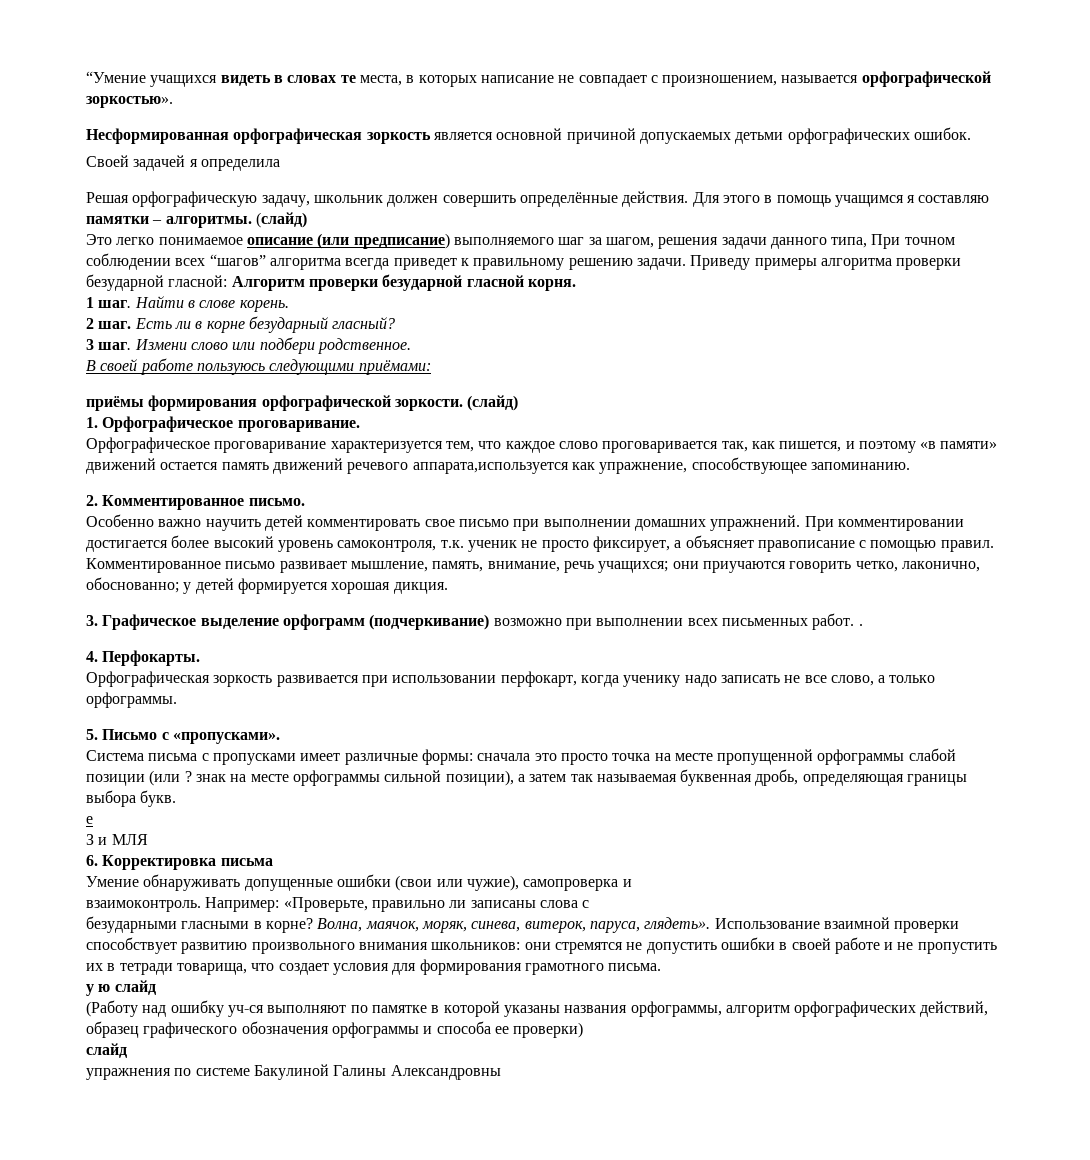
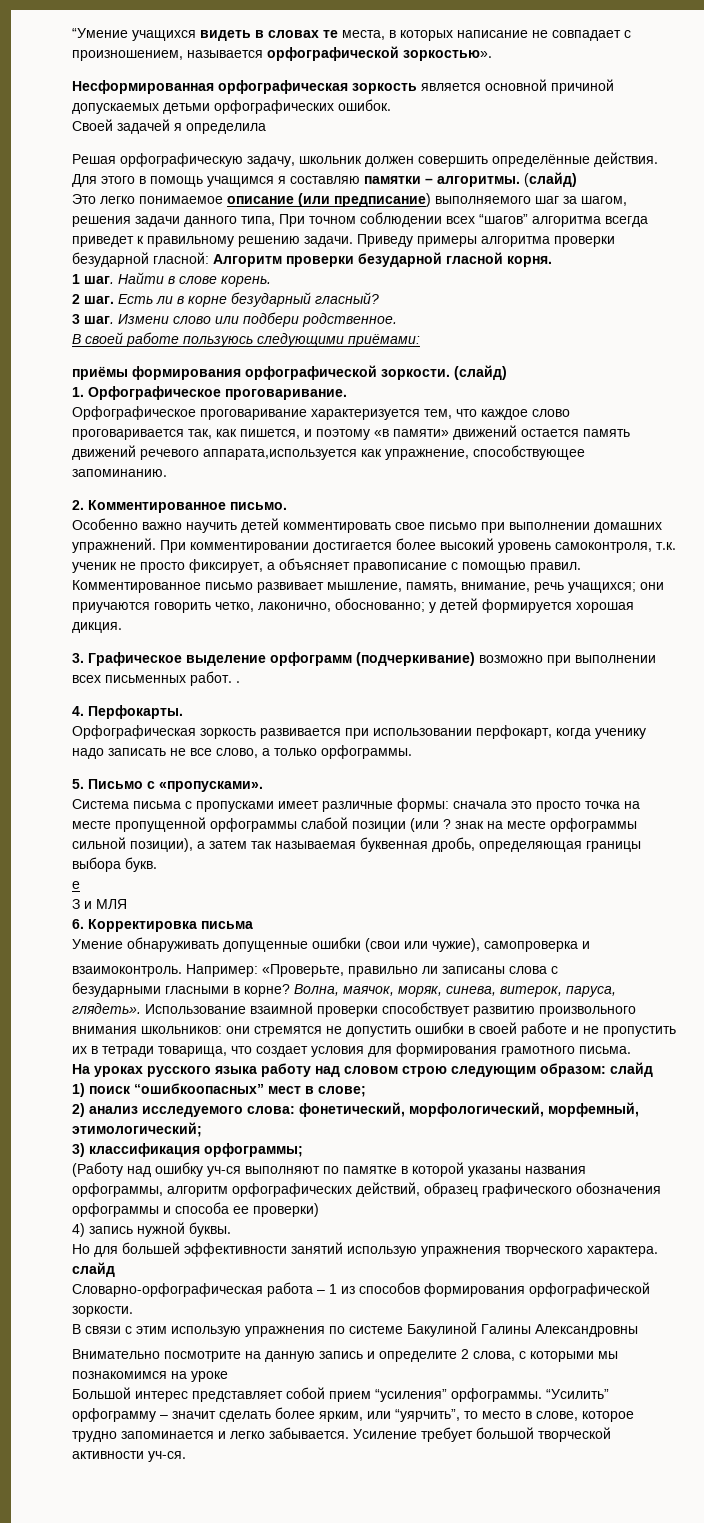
- у ю слайд
+ На уроках русского языка работу над словом строю следующим образом: слайд
+ 1) поиск “ошибкоопасных” мест в слове;
+ 2) анализ исследуемого слова: фонетический, морфологический, морфемный, этимологический;
+ 3) классификация орфограммы;
  (Работу над ошибку уч-ся выполняют по памятке в которой указаны названия орфограммы, алгоритм орфографических действий, образец графического обозначения орфограммы и способа ее проверки)
- слайд
- упражнения по системе Бакулиной Галины Александровны
+ 4) запись нужной буквы.
+ Но для большей эффективности занятий использую упражнения творческого характера. слайд
+ Словарно-орфографическая работа – 1 из способов формирования орфографической зоркости.
+ В связи с этим использую упражнения по системе Бакулиной Галины Александровны
+ Внимательно посмотрите на данную запись и определите 2 слова, с которыми мы познакомимся на уроке
+ Большой интерес представляет собой прием “усиления” орфограммы. “Усилить” орфограмму – значит сделать более ярким, или “уярчить”, то место в слове, которое трудно запоминается и легко забывается. Усиление требует большой творческой активности уч-ся.

